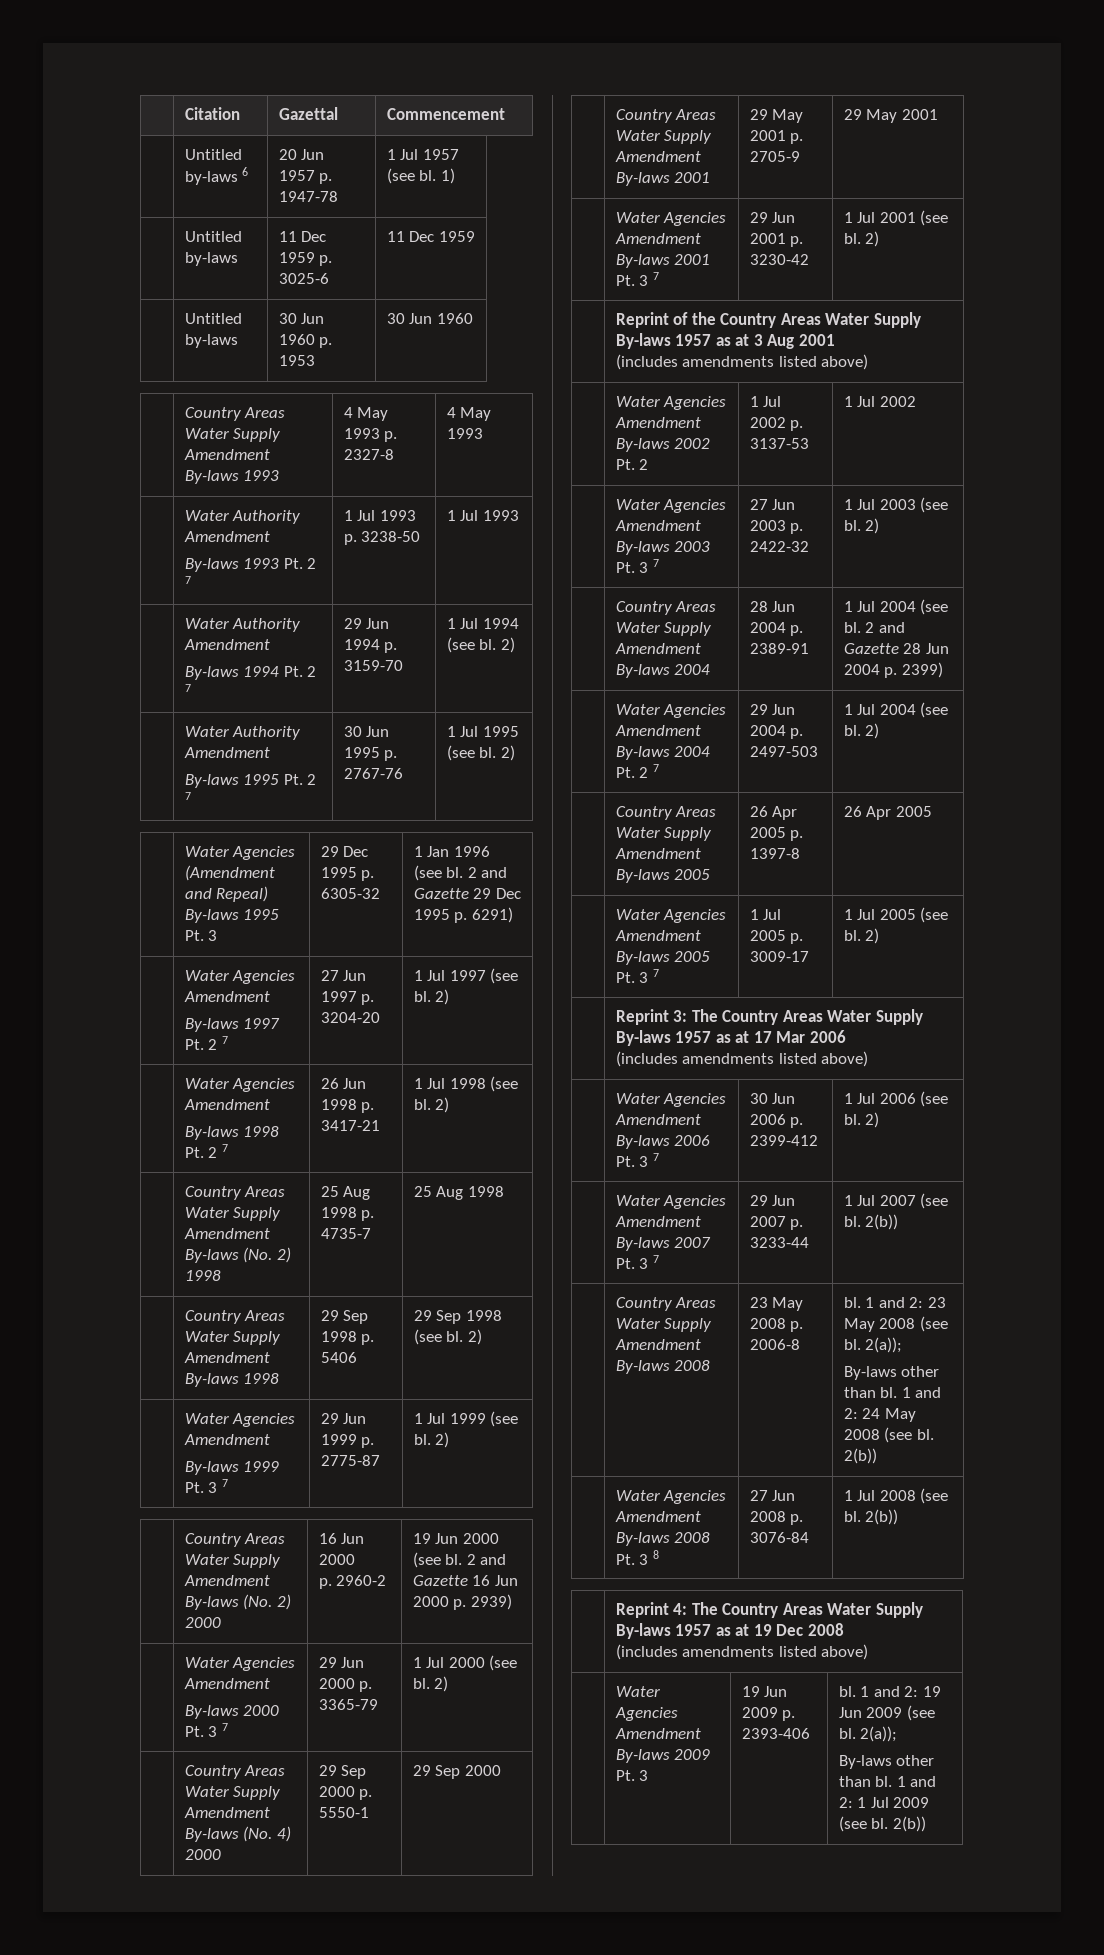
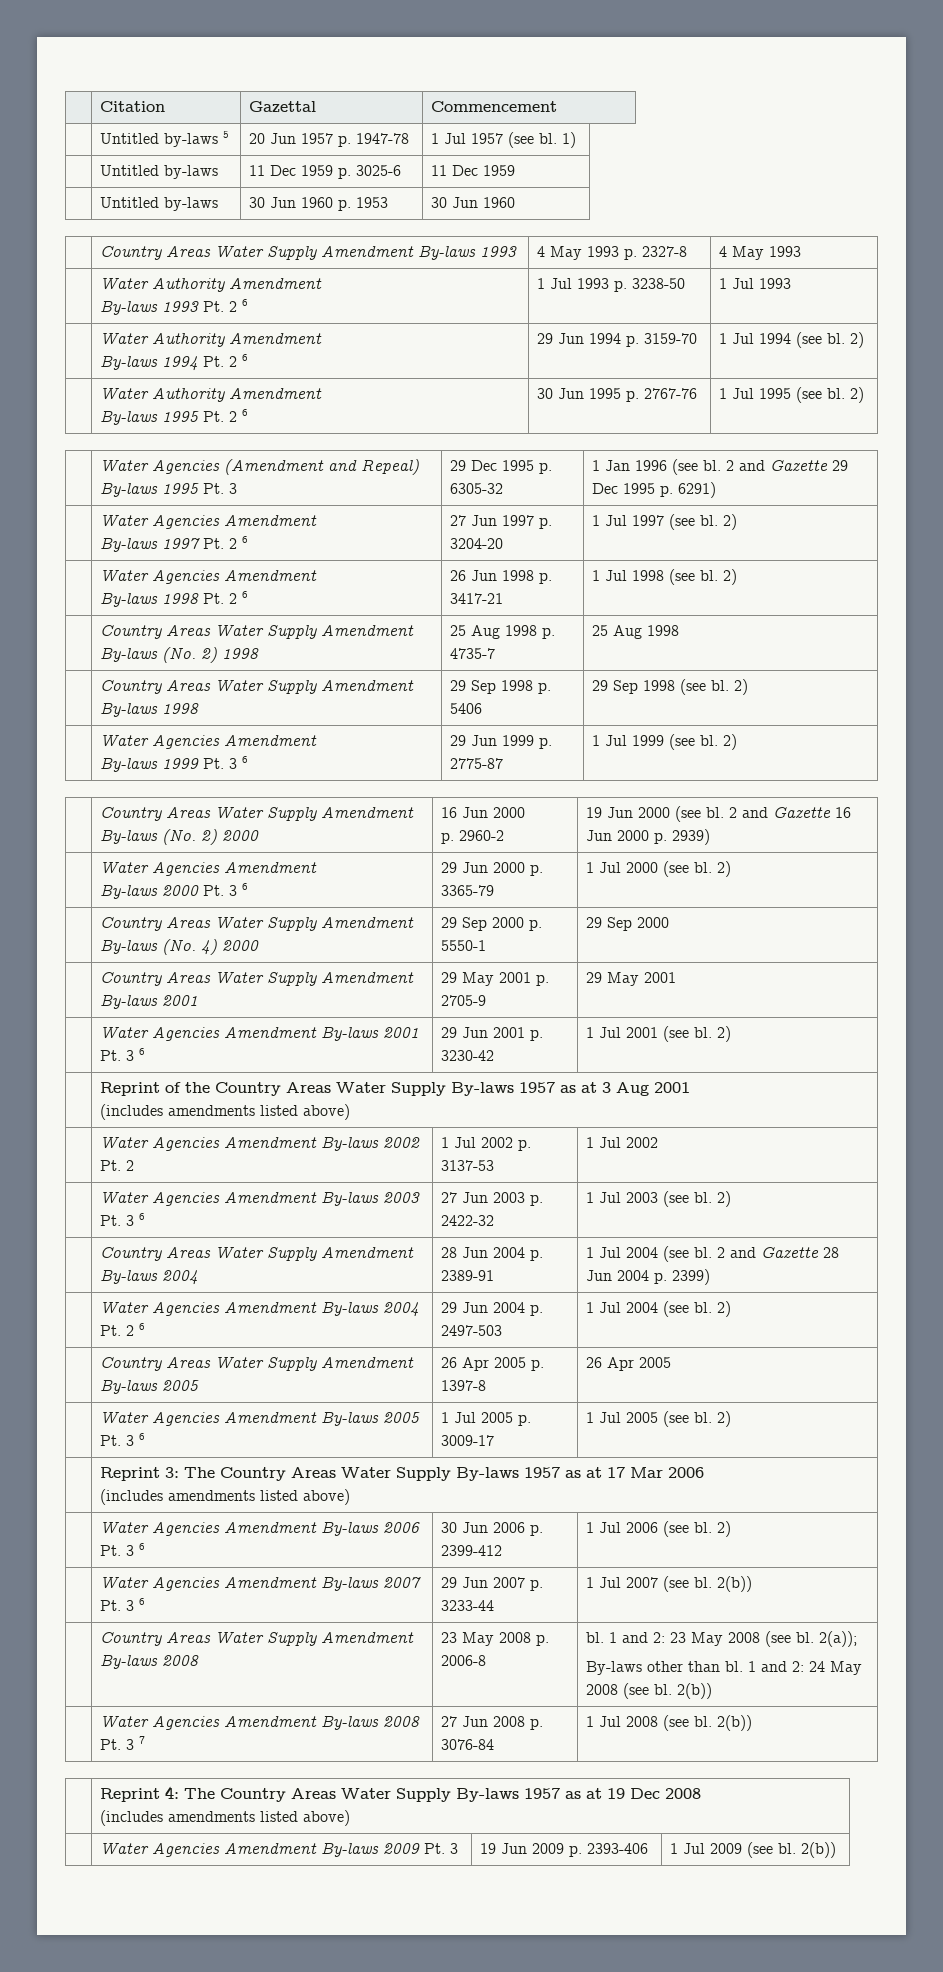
- | Untitled by-laws 6 | 20 Jun 1957 p. 1947-78 | 1 Jul 1957 (see bl. 1)
+ | Untitled by-laws 5 | 20 Jun 1957 p. 1947-78 | 1 Jul 1957 (see bl. 1)
  | Country Areas Water Supply Amendment By-laws 1993 | 4 May 1993 p. 2327-8 | 4 May 1993
  | Water Authority Amendment
- By-laws 1993 Pt. 2 7 | 1 Jul 1993 p. 3238-50 | 1 Jul 1993
+ By-laws 1993 Pt. 2 6 | 1 Jul 1993 p. 3238-50 | 1 Jul 1993
  | Water Authority Amendment
- By-laws 1994 Pt. 2 7 | 29 Jun 1994 p. 3159-70 | 1 Jul 1994 (see bl. 2)
+ By-laws 1994 Pt. 2 6 | 29 Jun 1994 p. 3159-70 | 1 Jul 1994 (see bl. 2)
  | Water Authority Amendment
- By-laws 1995 Pt. 2 7 | 30 Jun 1995 p. 2767-76 | 1 Jul 1995 (see bl. 2)
+ By-laws 1995 Pt. 2 6 | 30 Jun 1995 p. 2767-76 | 1 Jul 1995 (see bl. 2)
  | Water Agencies (Amendment and Repeal) By-laws 1995 Pt. 3 | 29 Dec 1995 p. 6305-32 | 1 Jan 1996 (see bl. 2 and Gazette 29 Dec 1995 p. 6291)
  | Water Agencies Amendment
- By-laws 1997 Pt. 2 7 | 27 Jun 1997 p. 3204-20 | 1 Jul 1997 (see bl. 2)
+ By-laws 1997 Pt. 2 6 | 27 Jun 1997 p. 3204-20 | 1 Jul 1997 (see bl. 2)
  | Water Agencies Amendment
- By-laws 1998 Pt. 2 7 | 26 Jun 1998 p. 3417-21 | 1 Jul 1998 (see bl. 2)
+ By-laws 1998 Pt. 2 6 | 26 Jun 1998 p. 3417-21 | 1 Jul 1998 (see bl. 2)
  | Country Areas Water Supply Amendment By-laws 1998 | 29 Sep 1998 p. 5406 | 29 Sep 1998 (see bl. 2)
  | Water Agencies Amendment
- By-laws 1999 Pt. 3 7 | 29 Jun 1999 p. 2775-87 | 1 Jul 1999 (see bl. 2)
+ By-laws 1999 Pt. 3 6 | 29 Jun 1999 p. 2775-87 | 1 Jul 1999 (see bl. 2)
  | Country Areas Water Supply Amendment By-laws (No. 2) 2000 | 16 Jun 2000
  p. 2960-2 | 19 Jun 2000 (see bl. 2 and Gazette 16 Jun 2000 p. 2939)
  | Water Agencies Amendment
- By-laws 2000 Pt. 3 7 | 29 Jun 2000 p. 3365-79 | 1 Jul 2000 (see bl. 2)
+ By-laws 2000 Pt. 3 6 | 29 Jun 2000 p. 3365-79 | 1 Jul 2000 (see bl. 2)
- | Water Agencies Amendment By-laws 2001 Pt. 3 7 | 29 Jun 2001 p. 3230-42 | 1 Jul 2001 (see bl. 2)
+ | Water Agencies Amendment By-laws 2001 Pt. 3 6 | 29 Jun 2001 p. 3230-42 | 1 Jul 2001 (see bl. 2)
- | Water Agencies Amendment By-laws 2003 Pt. 3 7 | 27 Jun 2003 p. 2422-32 | 1 Jul 2003 (see bl. 2)
+ | Water Agencies Amendment By-laws 2003 Pt. 3 6 | 27 Jun 2003 p. 2422-32 | 1 Jul 2003 (see bl. 2)
- | Water Agencies Amendment By-laws 2004 Pt. 2 7 | 29 Jun 2004 p. 2497-503 | 1 Jul 2004 (see bl. 2)
+ | Water Agencies Amendment By-laws 2004 Pt. 2 6 | 29 Jun 2004 p. 2497-503 | 1 Jul 2004 (see bl. 2)
- | Water Agencies Amendment By-laws 2005 Pt. 3 7 | 1 Jul 2005 p. 3009-17 | 1 Jul 2005 (see bl. 2)
+ | Water Agencies Amendment By-laws 2005 Pt. 3 6 | 1 Jul 2005 p. 3009-17 | 1 Jul 2005 (see bl. 2)
- | Water Agencies Amendment By-laws 2006 Pt. 3 7 | 30 Jun 2006 p. 2399-412 | 1 Jul 2006 (see bl. 2)
+ | Water Agencies Amendment By-laws 2006 Pt. 3 6 | 30 Jun 2006 p. 2399-412 | 1 Jul 2006 (see bl. 2)
- | Water Agencies Amendment By-laws 2007 Pt. 3 7 | 29 Jun 2007 p. 3233-44 | 1 Jul 2007 (see bl. 2(b))
+ | Water Agencies Amendment By-laws 2007 Pt. 3 6 | 29 Jun 2007 p. 3233-44 | 1 Jul 2007 (see bl. 2(b))
- | Water Agencies Amendment By-laws 2008 Pt. 3 8 | 27 Jun 2008 p. 3076-84 | 1 Jul 2008 (see bl. 2(b))
+ | Water Agencies Amendment By-laws 2008 Pt. 3 7 | 27 Jun 2008 p. 3076-84 | 1 Jul 2008 (see bl. 2(b))
- | Water Agencies Amendment By-laws 2009 Pt. 3 | 19 Jun 2009 p. 2393-406 | bl. 1 and 2: 19 Jun 2009 (see bl. 2(a));
- By-laws other than bl. 1 and 2: 1 Jul 2009 (see bl. 2(b))
+ | Water Agencies Amendment By-laws 2009 Pt. 3 | 19 Jun 2009 p. 2393-406 | 1 Jul 2009 (see bl. 2(b))

